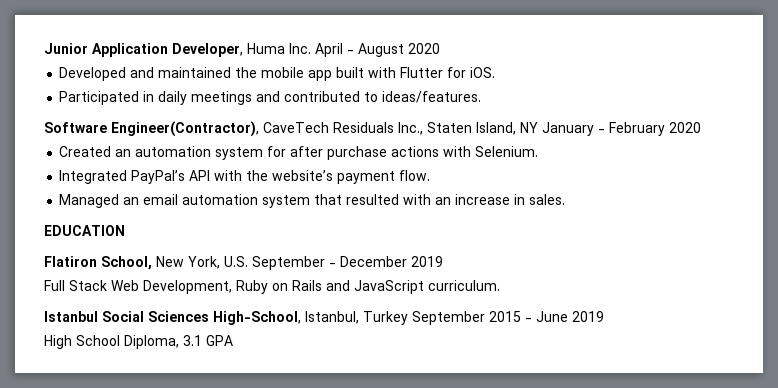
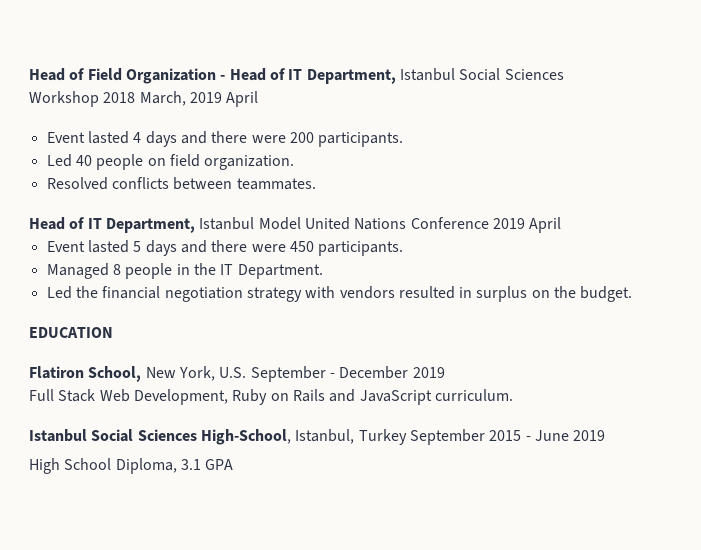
- Junior Application Developer, Huma Inc. April - August 2020
- Developed and maintained the mobile app built with Flutter for iOS.
- Participated in daily meetings and contributed to ideas/features.
- Software Engineer(Contractor), CaveTech Residuals Inc., Staten Island, NY January - February 2020
- Created an automation system for after purchase actions with Selenium.
- Integrated PayPal’s API with the website’s payment flow.
- Managed an email automation system that resulted with an increase in sales.
+ Head of Field Organization - Head of IT Department, Istanbul Social Sciences Workshop 2018 March, 2019 April
+ Event lasted 4 days and there were 200 participants.
+ Led 40 people on field organization.
+ Resolved conflicts between teammates.
+ Head of IT Department, Istanbul Model United Nations Conference 2019 April
+ Event lasted 5 days and there were 450 participants.
+ Managed 8 people in the IT Department.
+ Led the financial negotiation strategy with vendors resulted in surplus on the budget.

